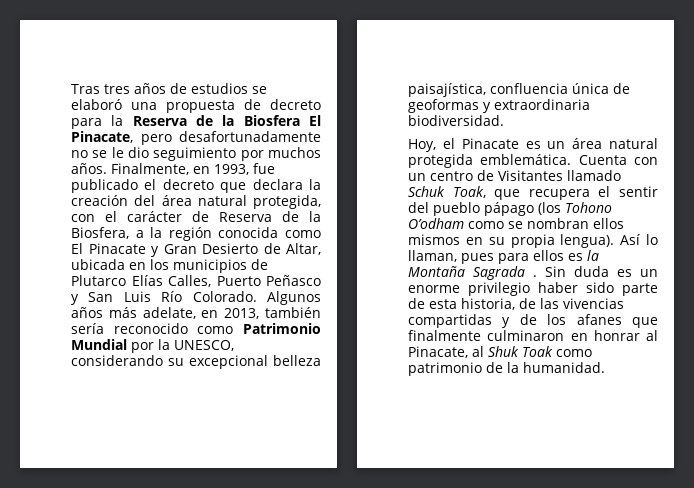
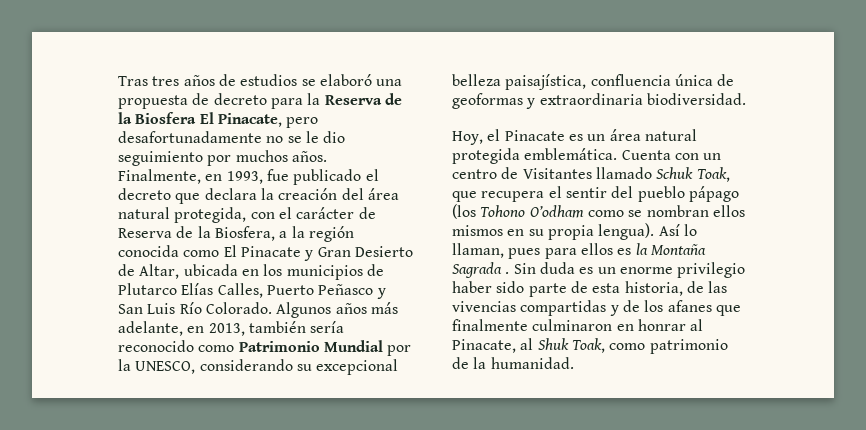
- Algunos años más adelate, en 2013, también sería reconocido como Patrimonio Mundial por la UNESCO, considerando su excepcional belleza paisajística, confluencia única de geoformas y extraordinaria biodiversidad.
+ Algunos años más adelante, en 2013, también sería reconocido como Patrimonio Mundial por la UNESCO, considerando su excepcional belleza paisajística, confluencia única de geoformas y extraordinaria biodiversidad.
- Sin duda es un enorme privilegio haber sido parte de esta historia, de las vivencias compartidas y de los afanes que finalmente culminaron en honrar al Pinacate, al Shuk Toak como patrimonio de la humanidad.
+ Sin duda es un enorme privilegio haber sido parte de esta historia, de las vivencias compartidas y de los afanes que finalmente culminaron en honrar al Pinacate, al Shuk Toak, como patrimonio de la humanidad.

